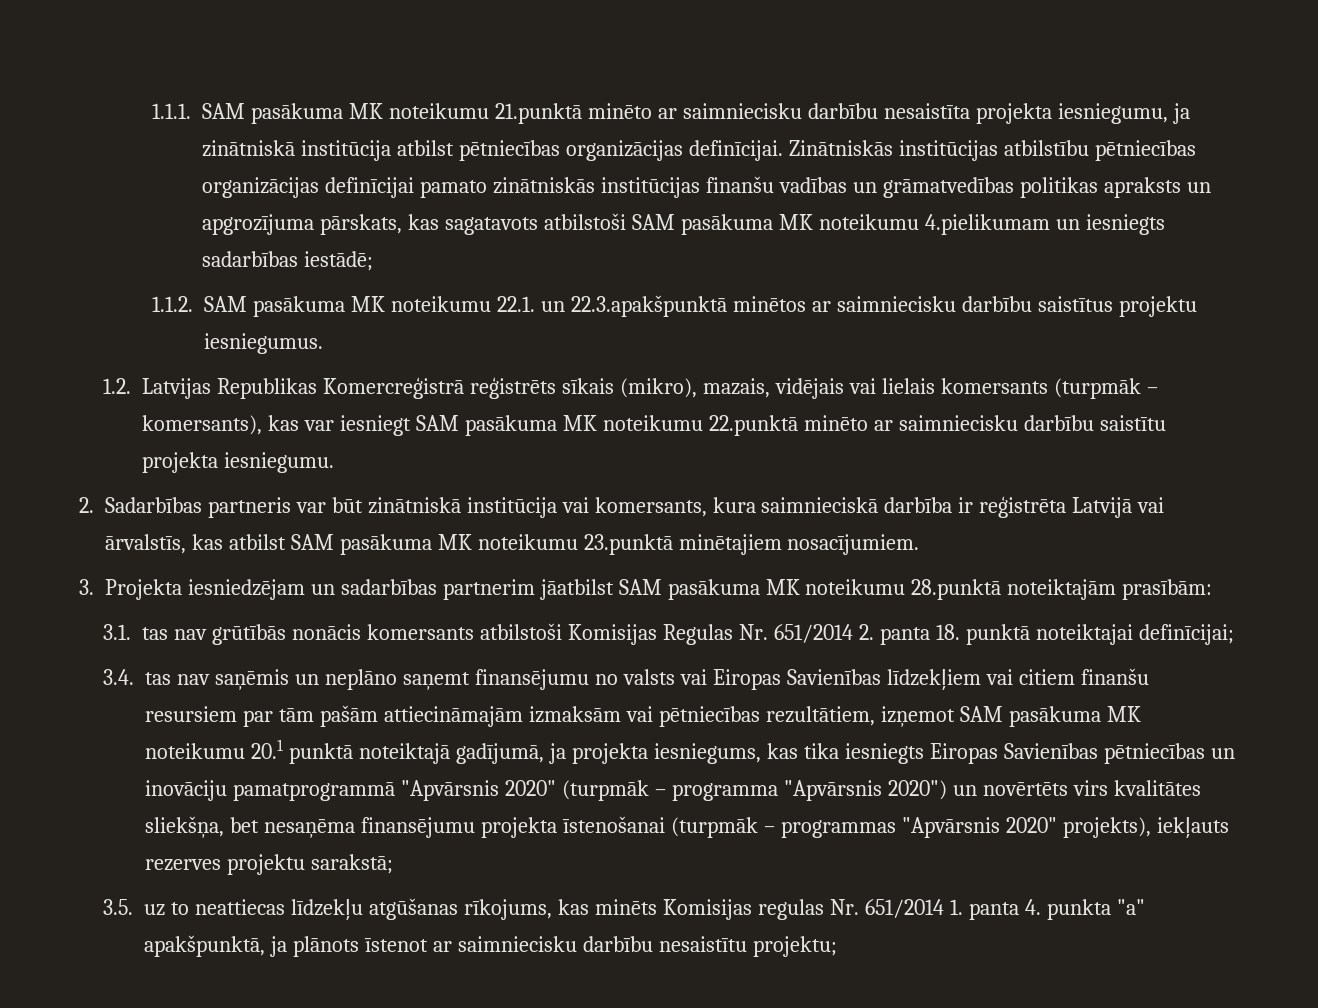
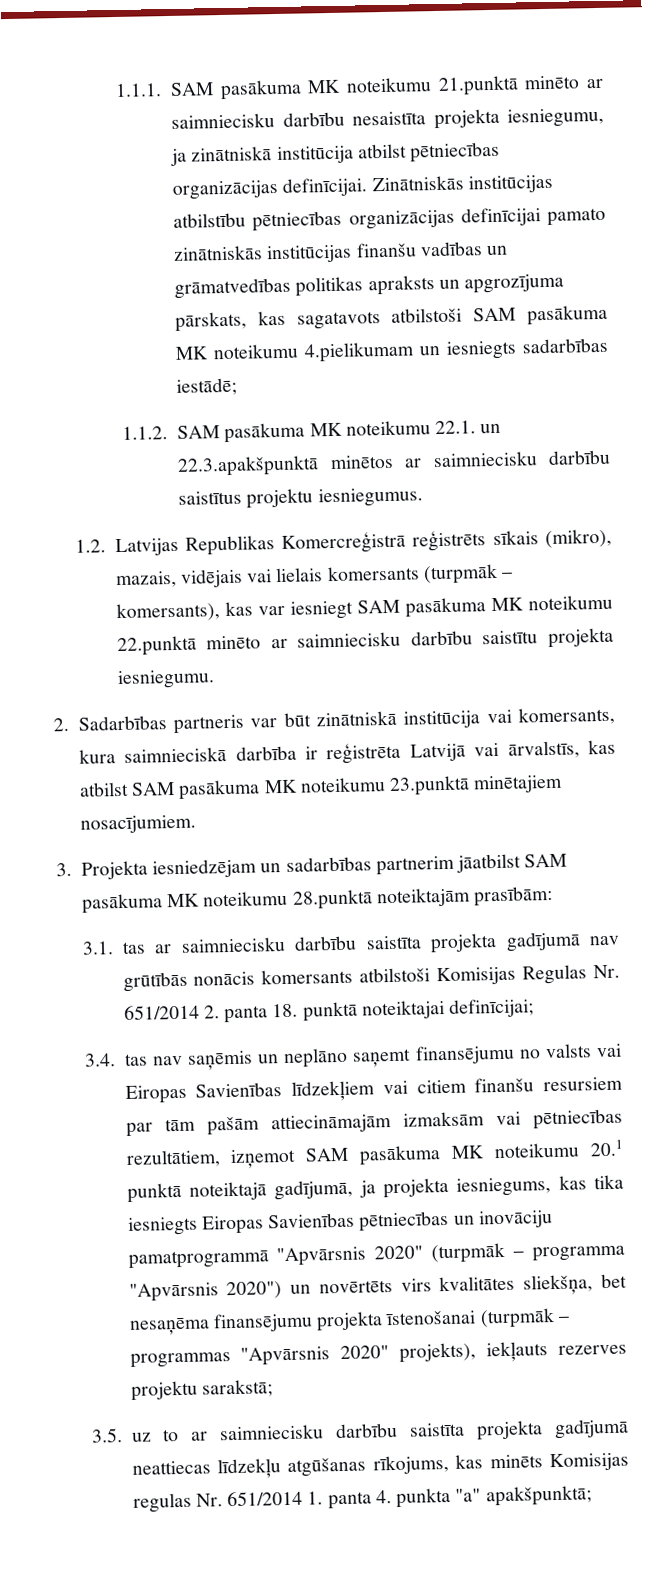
- 3.1. tas nav grūtībās nonācis komersants atbilstoši Komisijas Regulas Nr. 651/2014 2. panta 18. punktā noteiktajai definīcijai;
+ 3.1. tas ar saimniecisku darbību saistīta projekta gadījumā nav grūtībās nonācis komersants atbilstoši Komisijas Regulas Nr. 651/2014 2. panta 18. punktā noteiktajai definīcijai;
- 3.5. uz to neattiecas līdzekļu atgūšanas rīkojums, kas minēts Komisijas regulas Nr. 651/2014 1. panta 4. punkta "a" apakšpunktā, ja plānots īstenot ar saimniecisku darbību nesaistītu projektu;
+ 3.5. uz to ar saimniecisku darbību saistīta projekta gadījumā neattiecas līdzekļu atgūšanas rīkojums, kas minēts Komisijas regulas Nr. 651/2014 1. panta 4. punkta "a" apakšpunktā;

